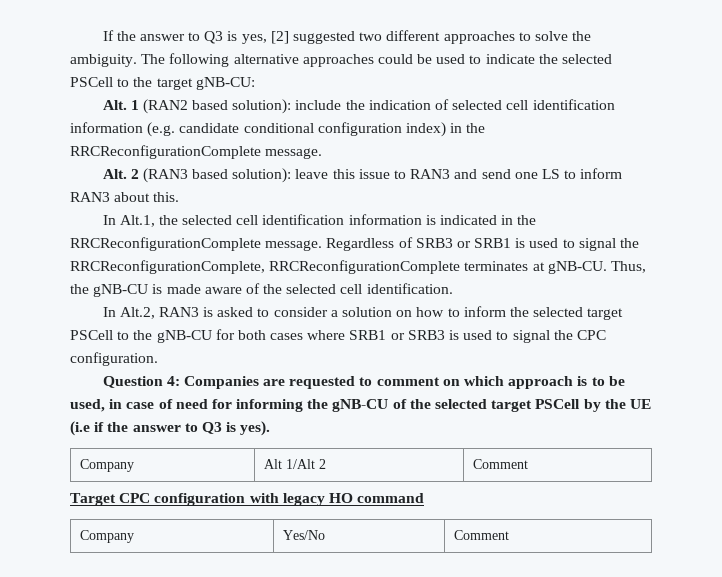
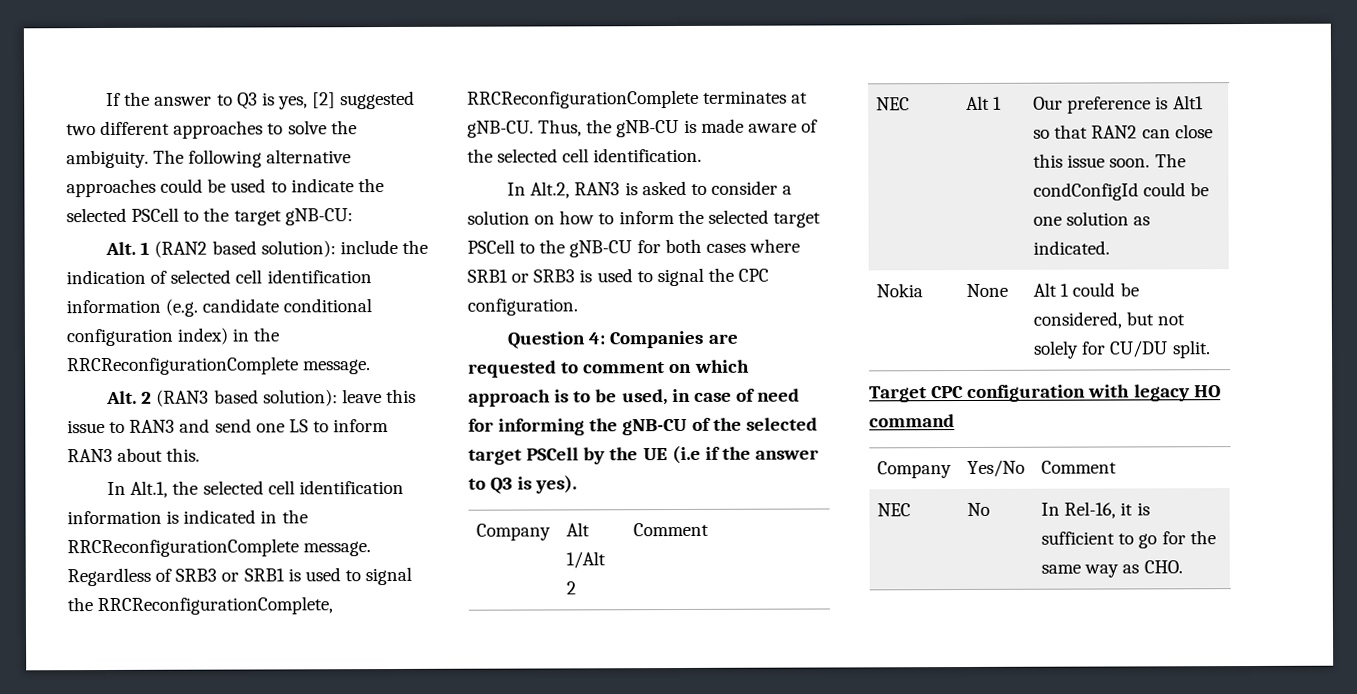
+ NEC | Alt 1 | Our preference is Alt1 so that RAN2 can close this issue soon. The condConfigId could be one solution as indicated.
+ Nokia | None | Alt 1 could be considered, but not solely for CU/DU split.
+ NEC | No | In Rel-16, it is sufficient to go for the same way as CHO.

